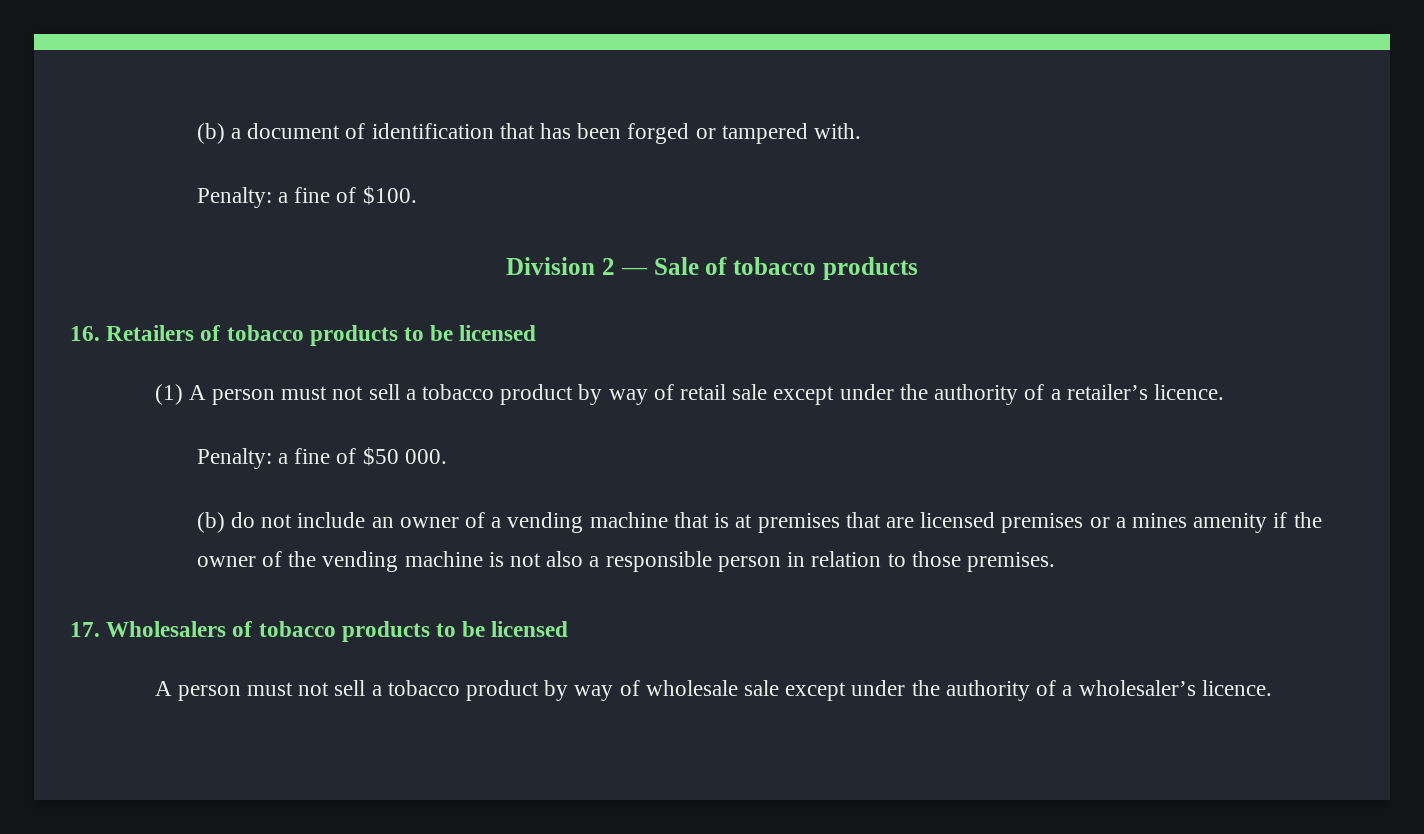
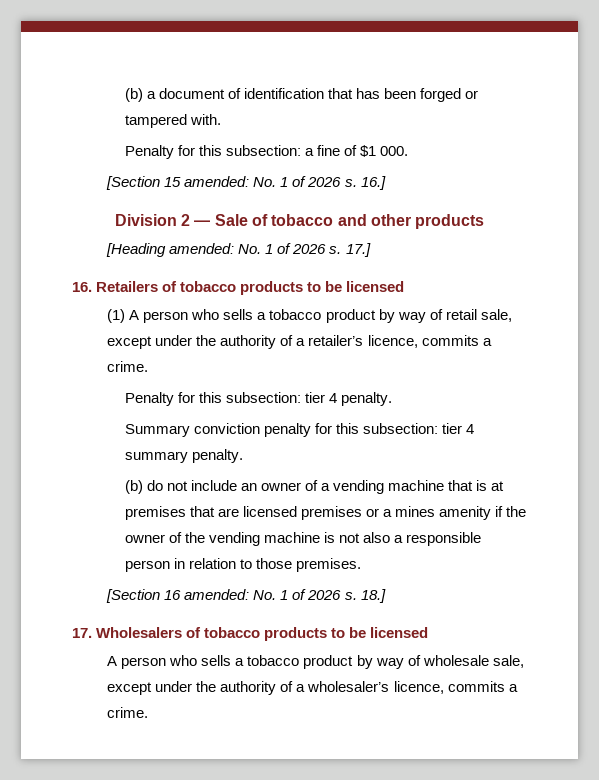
- Penalty: a fine of $100.
+ Penalty for this subsection: a fine of $1 000.
+ [Section 15 amended: No. 1 of 2026 s. 16.]
- Division 2 — Sale of tobacco products
+ Division 2 — Sale of tobacco and other products
+ [Heading amended: No. 1 of 2026 s. 17.]
- (1) A person must not sell a tobacco product by way of retail sale except under the authority of a retailer’s licence.
- Penalty: a fine of $50 000.
+ (1) A person who sells a tobacco product by way of retail sale, except under the authority of a retailer’s licence, commits a crime.
+ Penalty for this subsection: tier 4 penalty.
+ Summary conviction penalty for this subsection: tier 4 summary penalty.
+ [Section 16 amended: No. 1 of 2026 s. 18.]
- A person must not sell a tobacco product by way of wholesale sale except under the authority of a wholesaler’s licence.
+ A person who sells a tobacco product by way of wholesale sale, except under the authority of a wholesaler’s licence, commits a crime.

